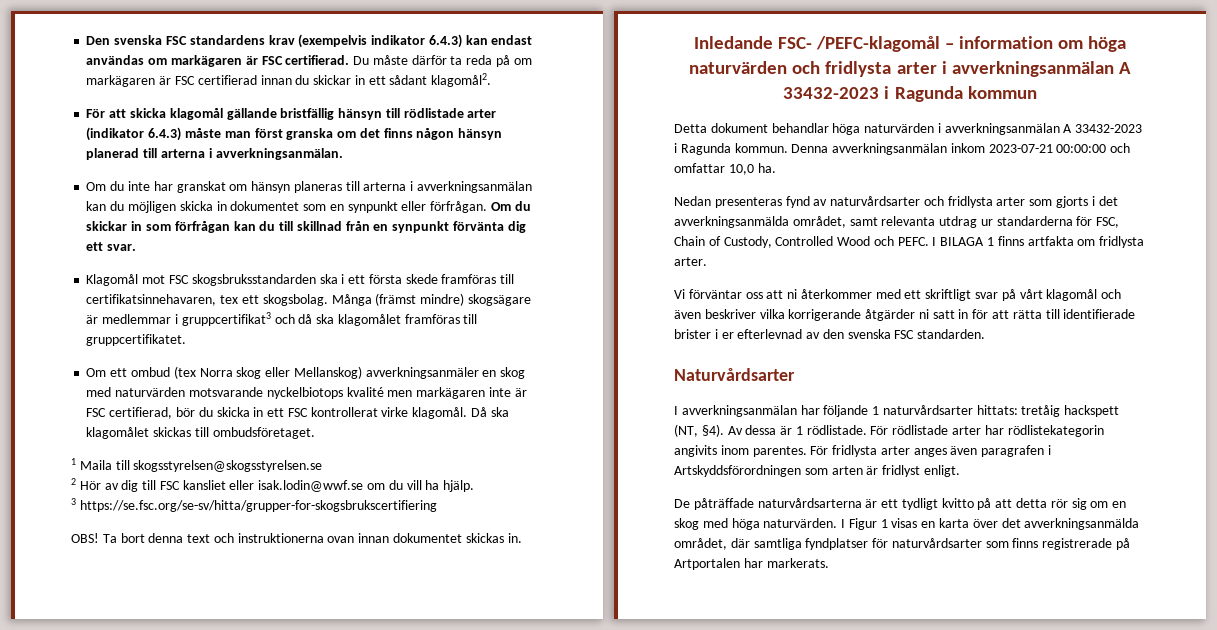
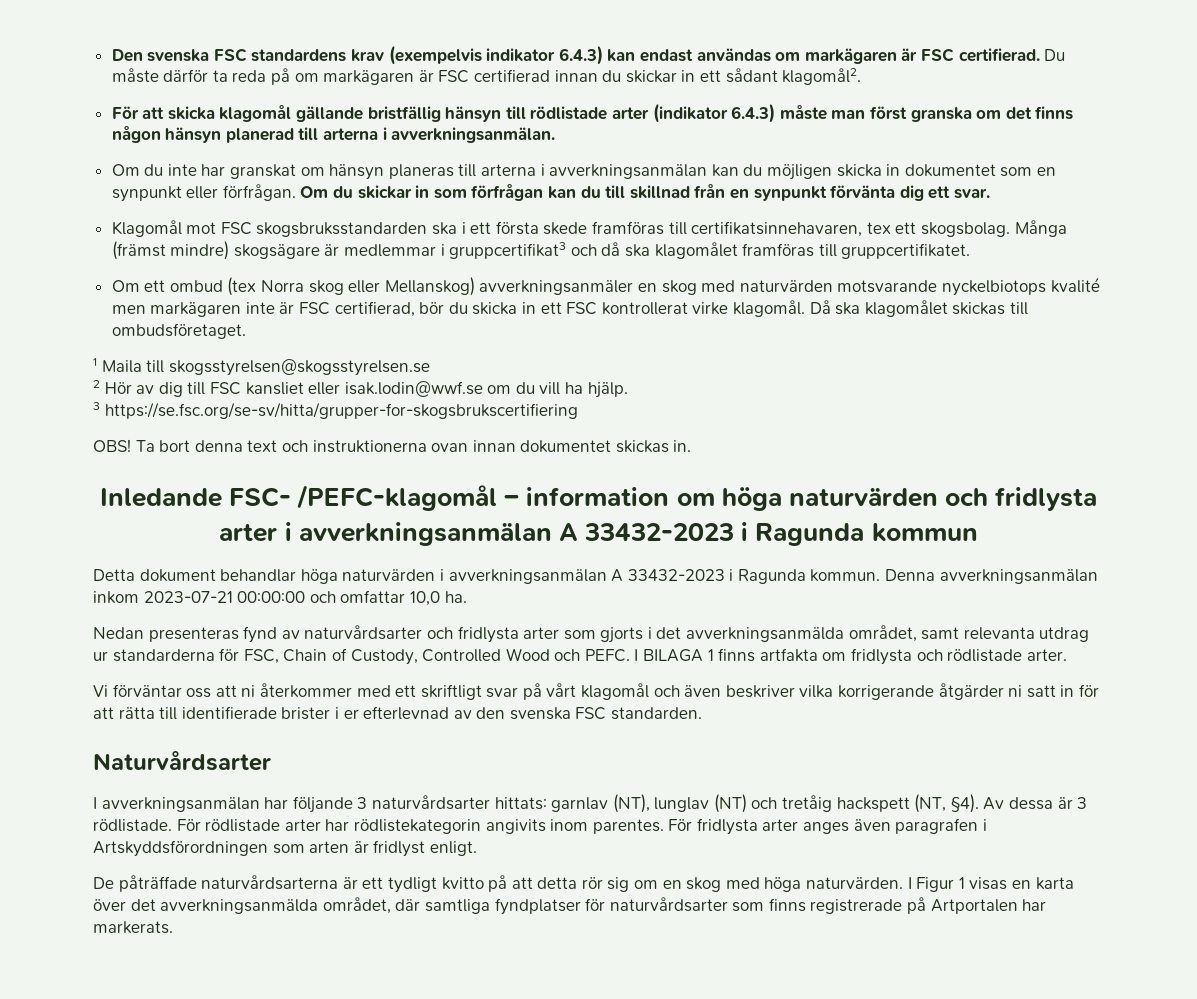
- I BILAGA 1 finns artfakta om fridlysta arter.
+ I BILAGA 1 finns artfakta om fridlysta och rödlistade arter.
- I avverkningsanmälan har följande 1 naturvårdsarter hittats: tretåig hackspett (NT, §4).
+ I avverkningsanmälan har följande 3 naturvårdsarter hittats: garnlav (NT), lunglav (NT) och tretåig hackspett (NT, §4).
- Av dessa är 1 rödlistade.
+ Av dessa är 3 rödlistade.

